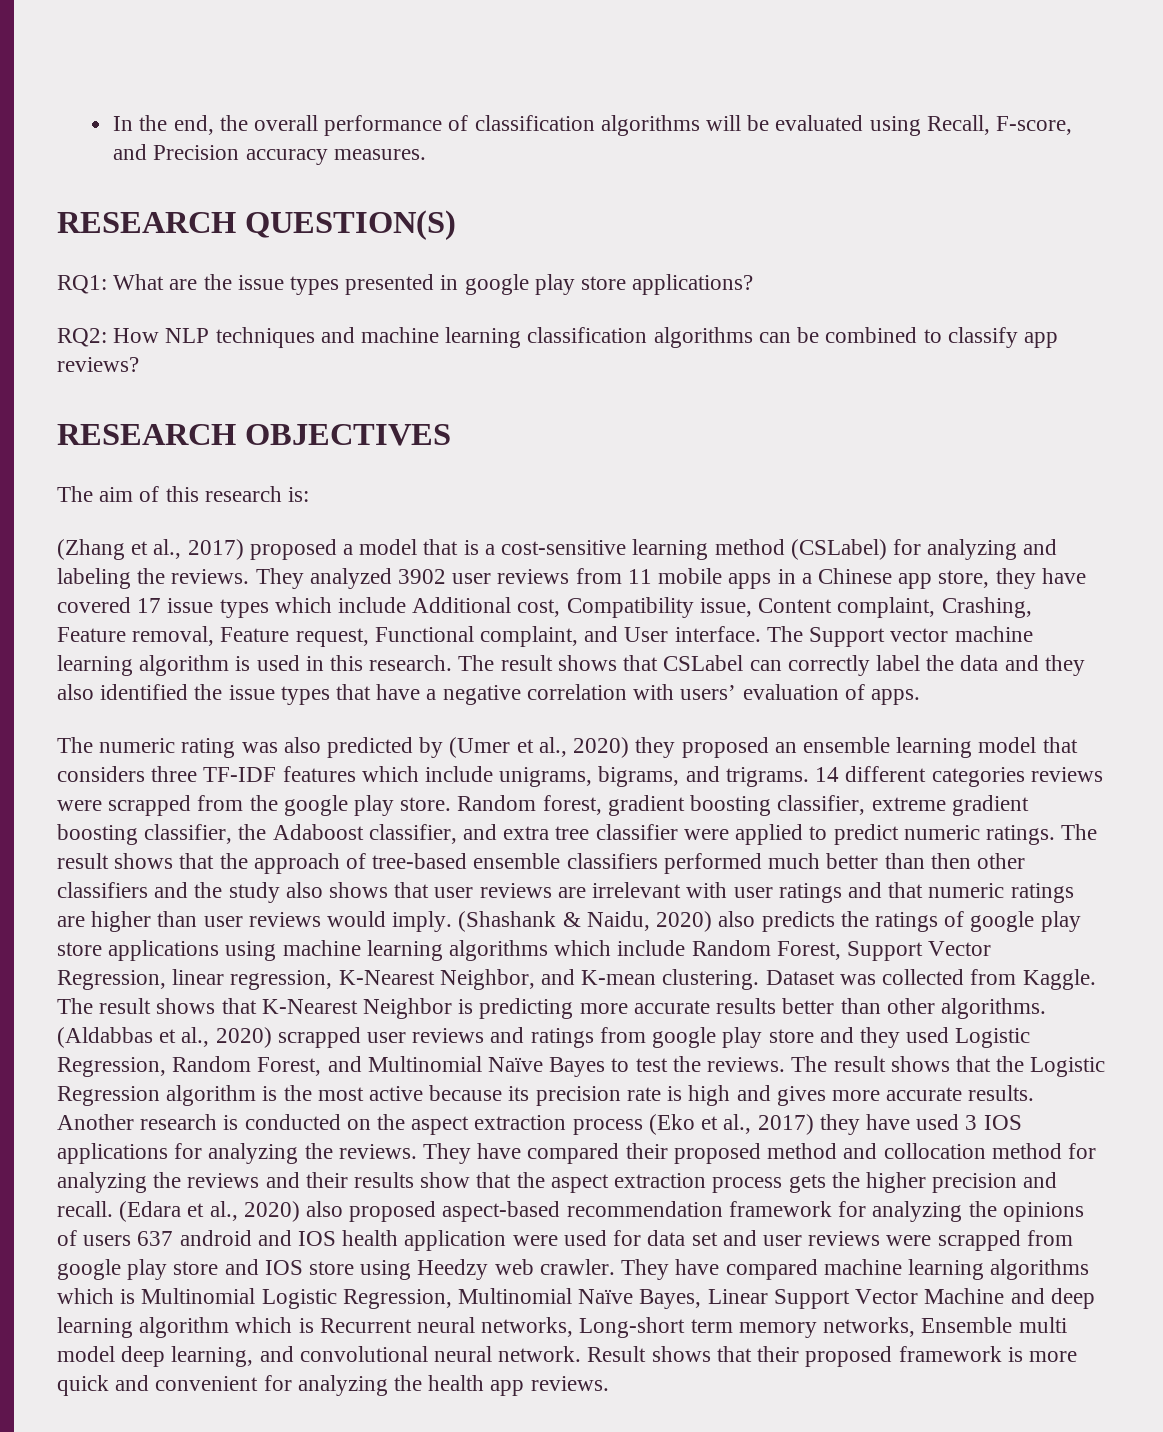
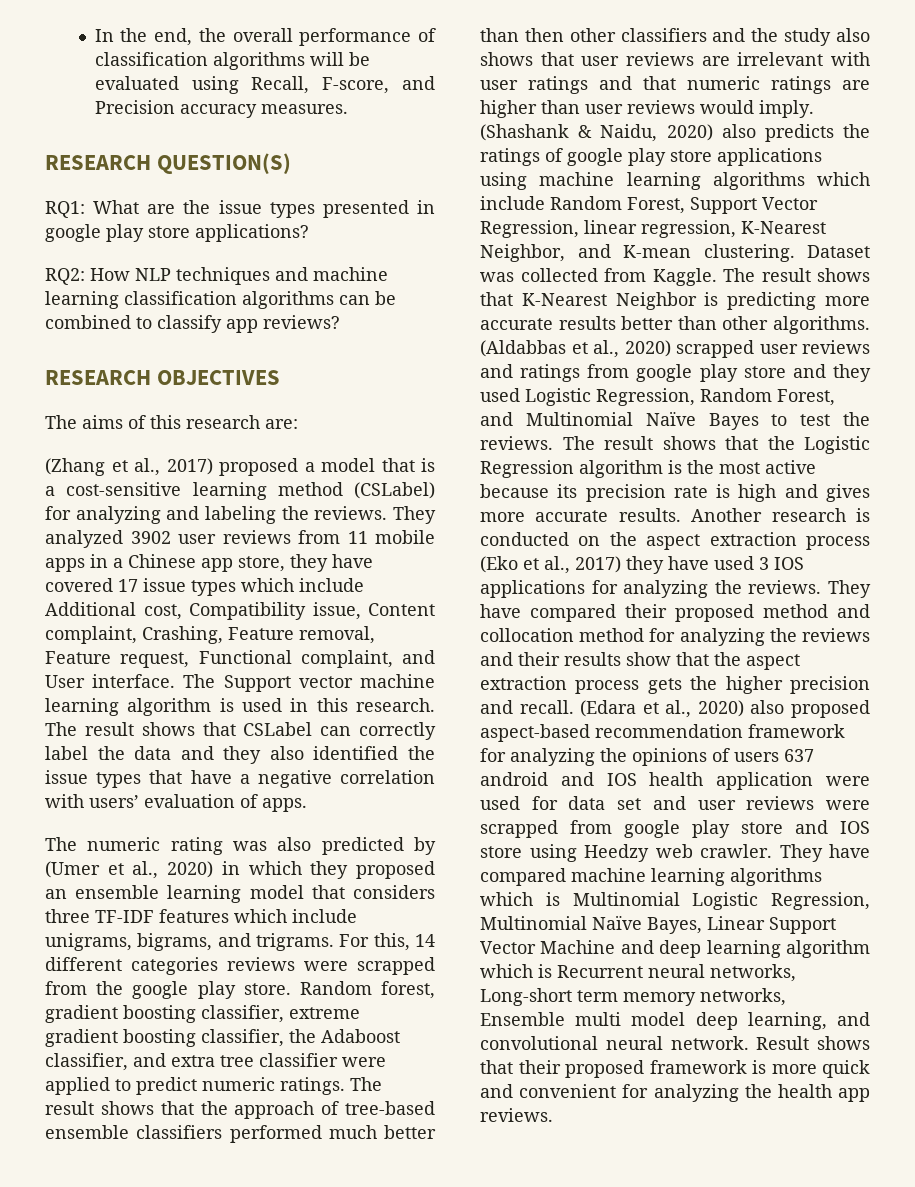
- The aim of this research is:
+ The aims of this research are:
- The numeric rating was also predicted by (Umer et al., 2020) they proposed an ensemble learning model that considers three TF-IDF features which include unigrams, bigrams, and trigrams.
+ The numeric rating was also predicted by (Umer et al., 2020) in which they proposed an ensemble learning model that considers three TF-IDF features which include unigrams, bigrams, and trigrams.
- 14 different categories reviews were scrapped from the google play store.
+ For this, 14 different categories reviews were scrapped from the google play store.

